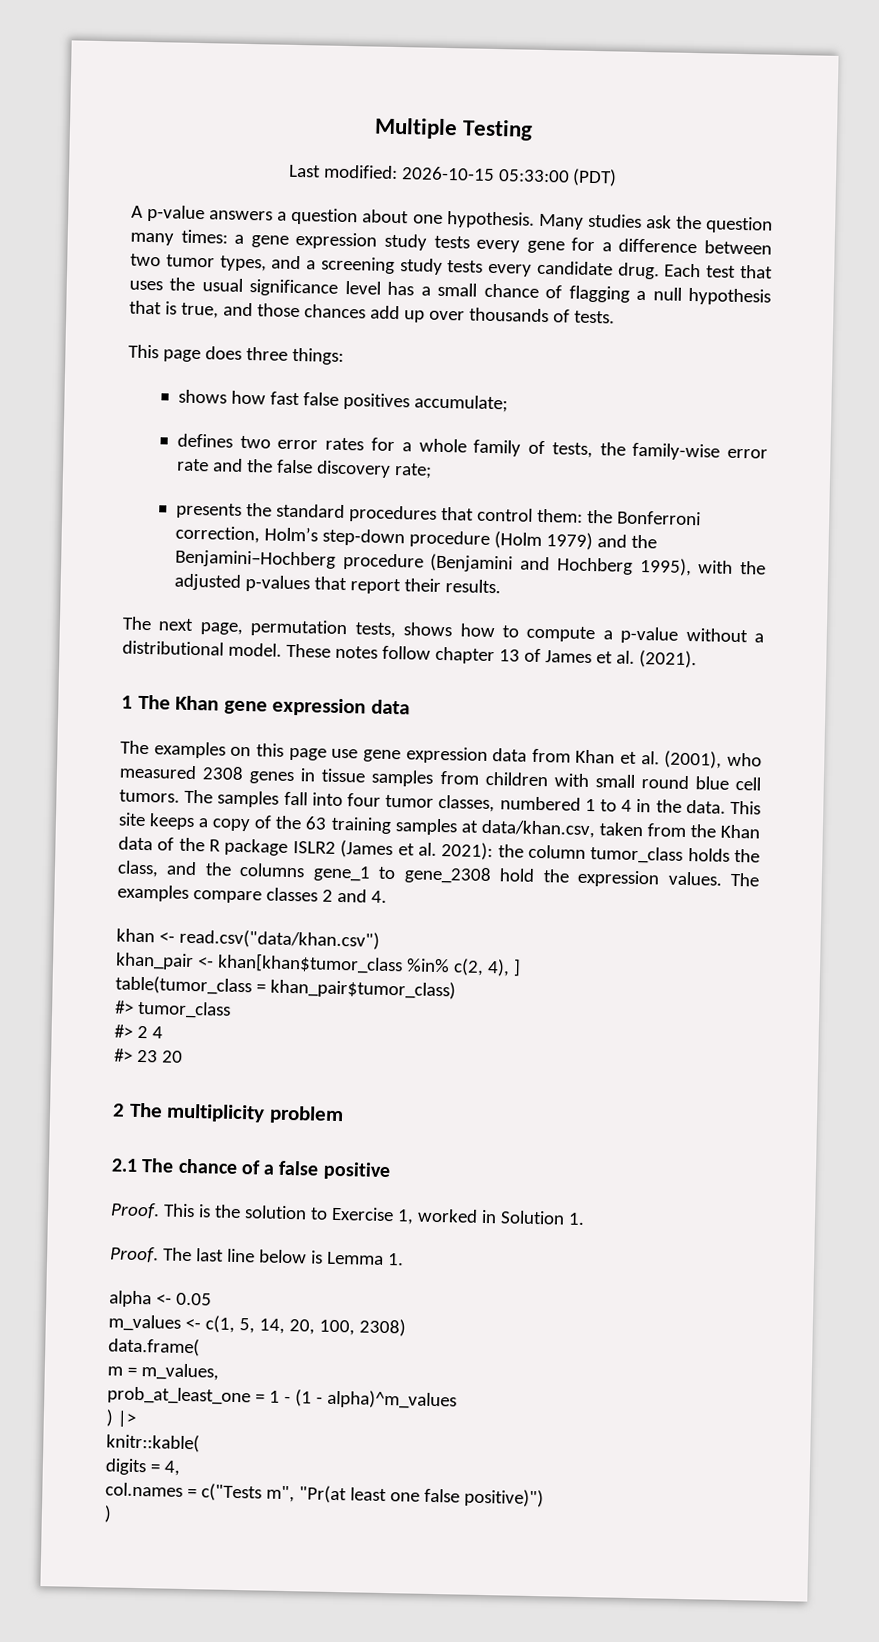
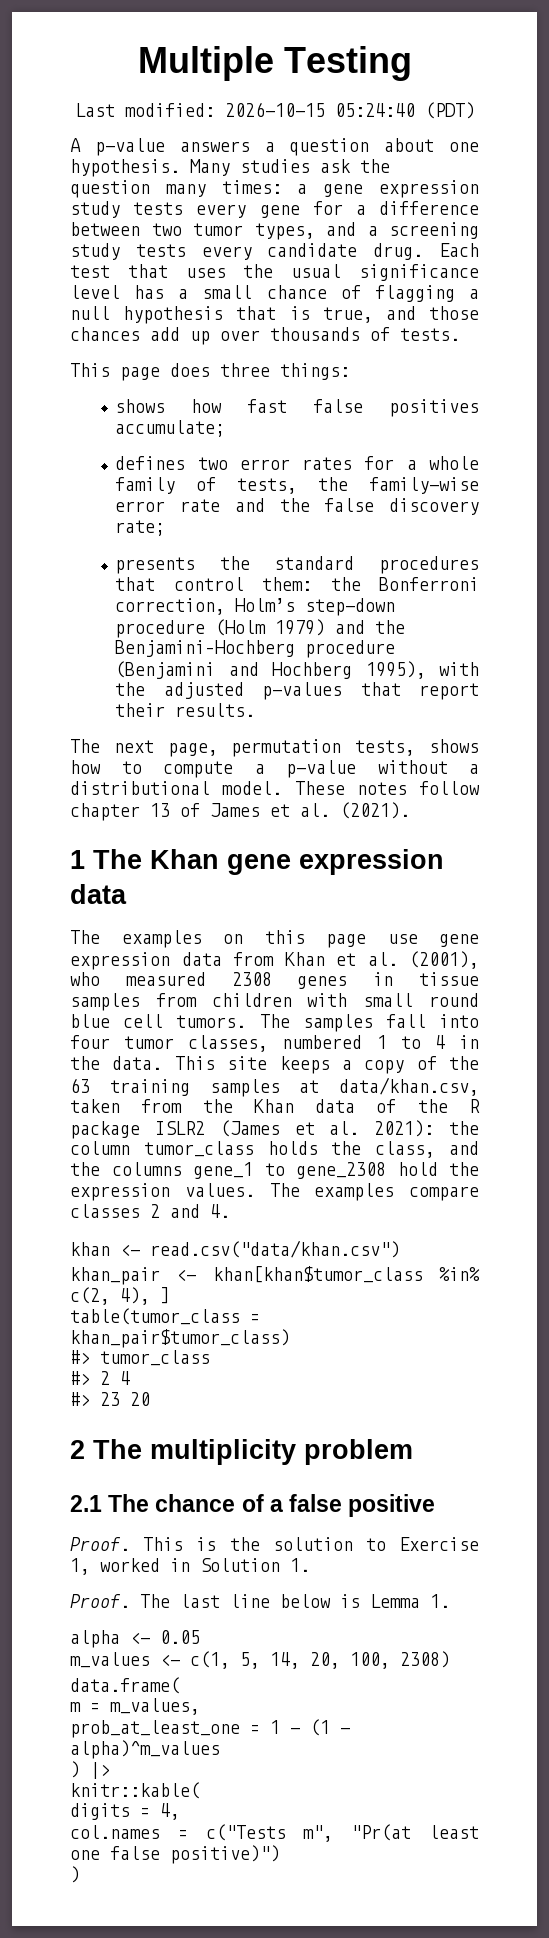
- Last modified: 2026-10-15 05:33:00 (PDT)
+ Last modified: 2026-10-15 05:24:40 (PDT)

